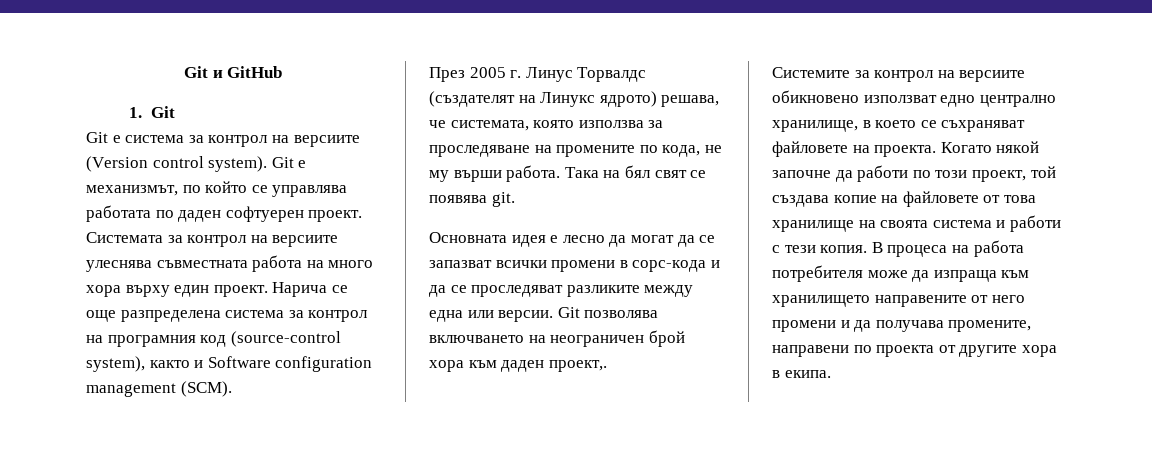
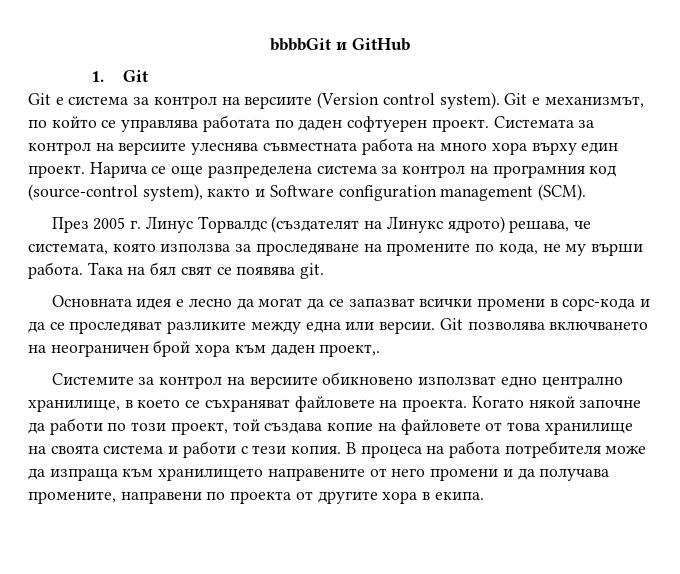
- Git и GitHub
+ bbbbGit и GitHub

